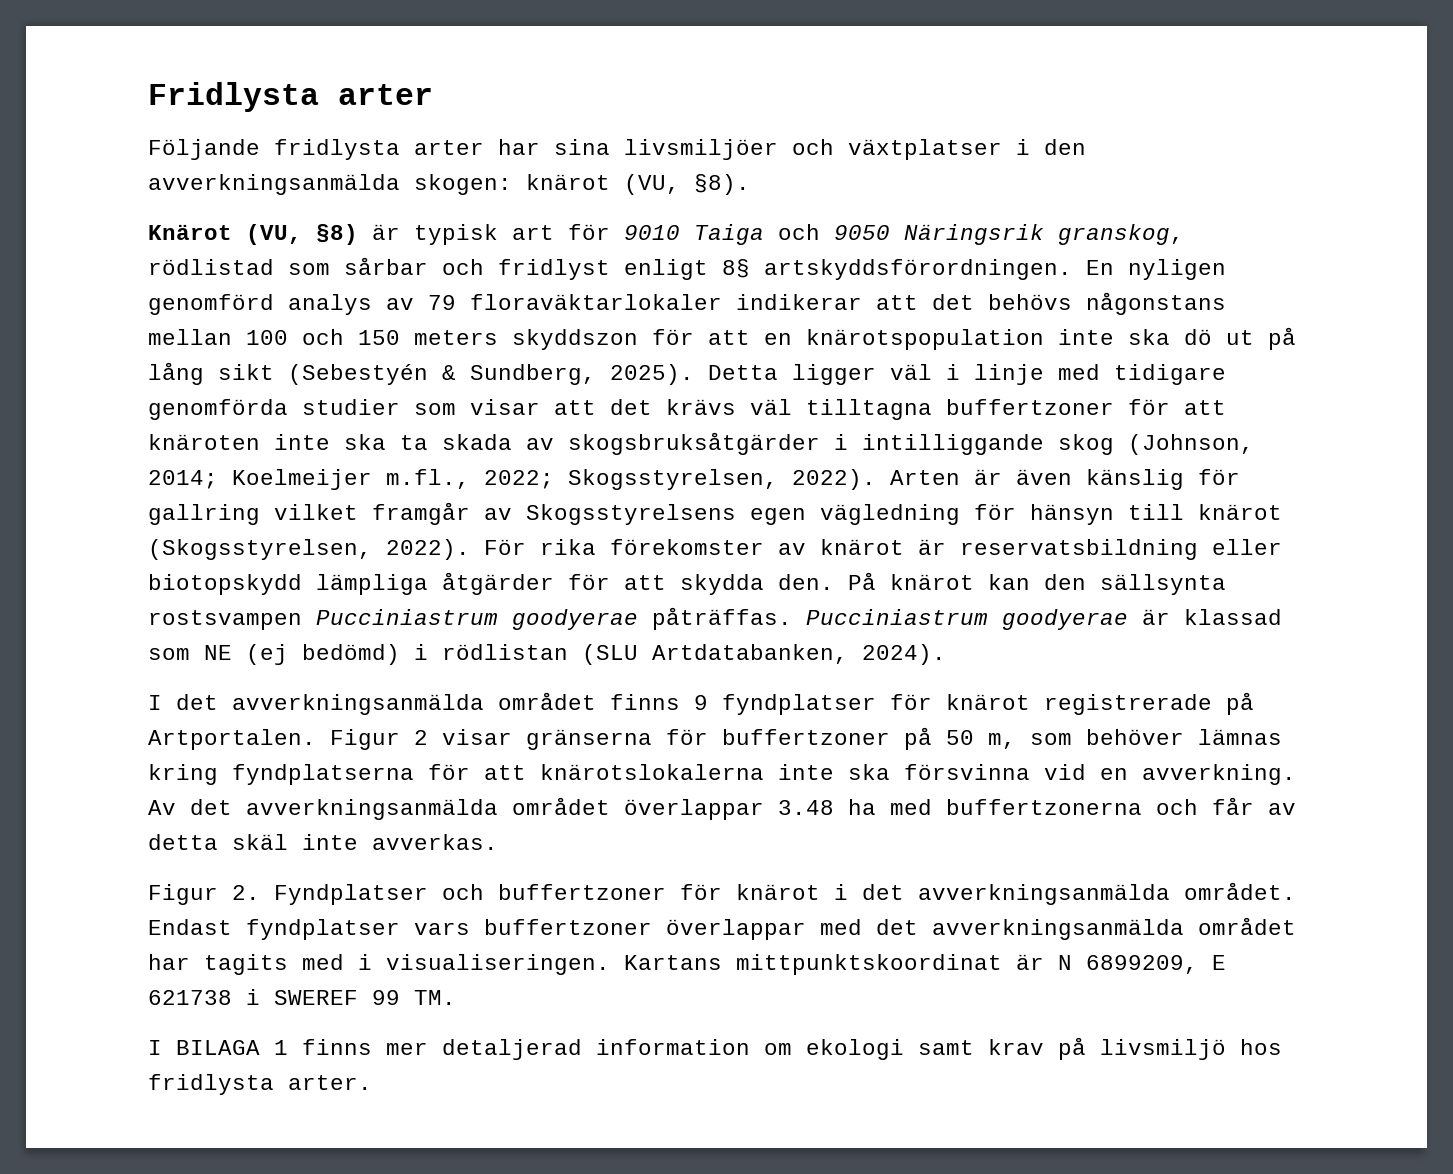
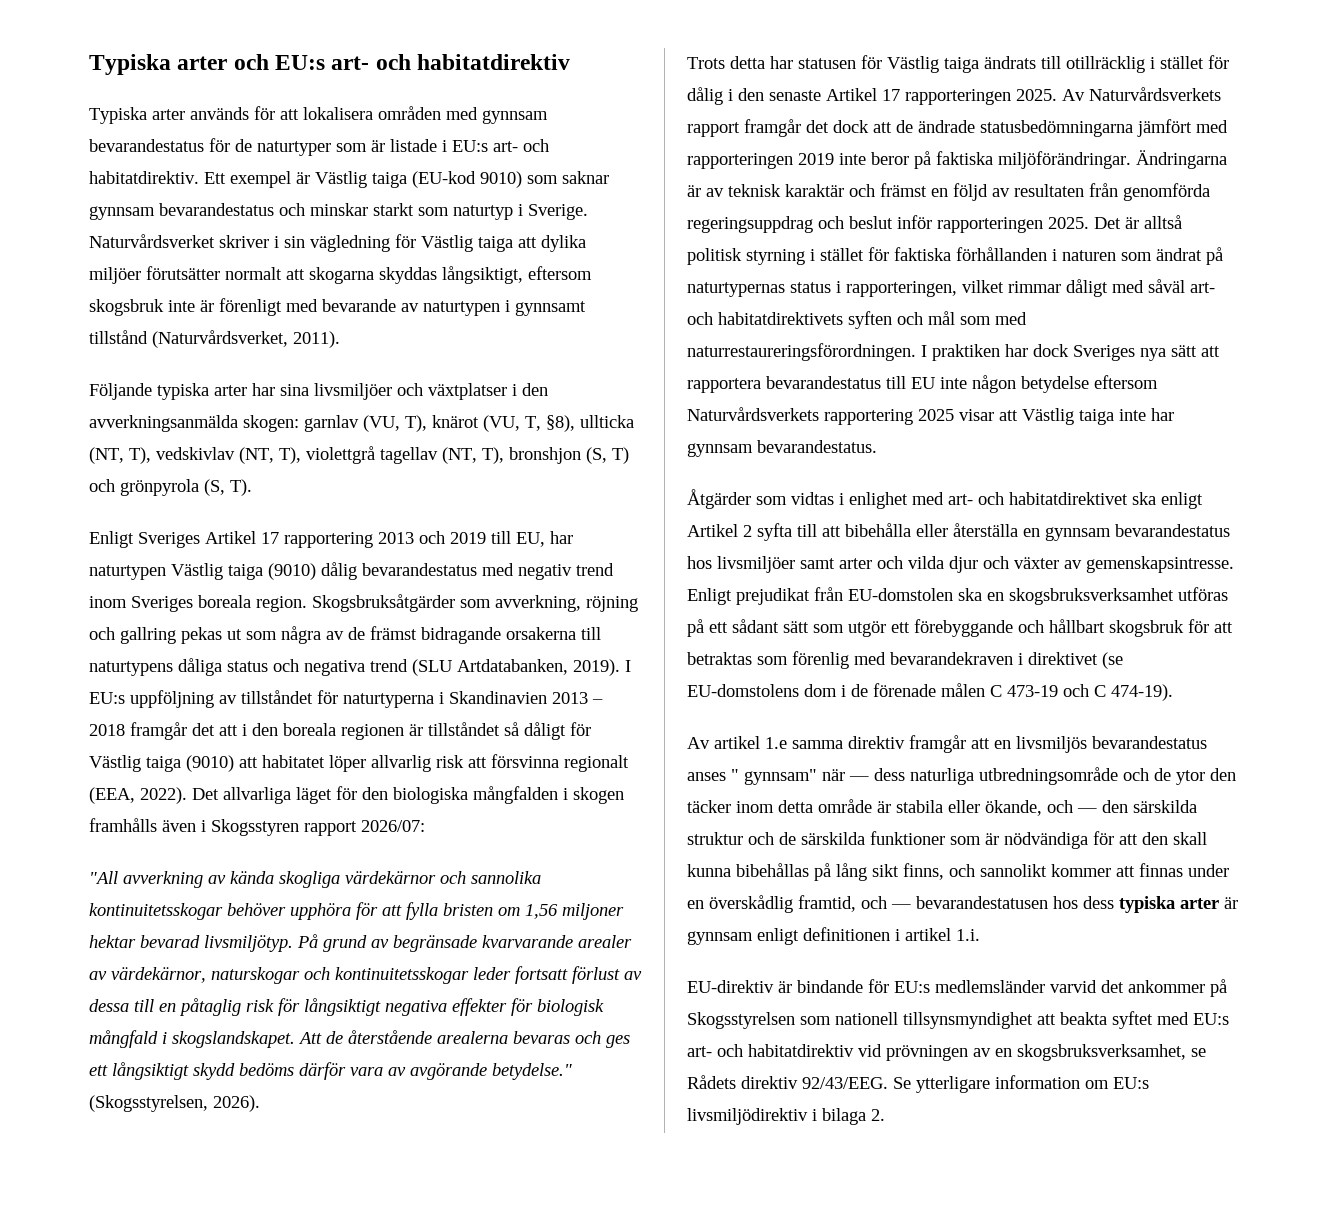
- Fridlysta arter
+ Typiska arter och EU:s art- och habitatdirektiv
+ Typiska arter används för att lokalisera områden med gynnsam bevarandestatus för de naturtyper som är listade i EU:s art- och habitatdirektiv. Ett exempel är Västlig taiga (EU-kod 9010) som saknar gynnsam bevarandestatus och minskar starkt som naturtyp i Sverige. Naturvårdsverket skriver i sin vägledning för Västlig taiga att dylika miljöer förutsätter normalt att skogarna skyddas långsiktigt, eftersom skogsbruk inte är förenligt med bevarande av naturtypen i gynnsamt tillstånd (Naturvårdsverket, 2011).
- Följande fridlysta arter har sina livsmiljöer och växtplatser i den avverkningsanmälda skogen: knärot (VU, §8).
- Knärot (VU, §8) är typisk art för 9010 Taiga och 9050 Näringsrik granskog, rödlistad som sårbar och fridlyst enligt 8§ artskyddsförordningen. En nyligen genomförd analys av 79 floraväktarlokaler indikerar att det behövs någonstans mellan 100 och 150 meters skyddszon för att en knärotspopulation inte ska dö ut på lång sikt (Sebestyén & Sundberg, 2025). Detta ligger väl i linje med tidigare genomförda studier som visar att det krävs väl tilltagna buffertzoner för att knäroten inte ska ta skada av skogsbruksåtgärder i intilliggande skog (Johnson, 2014; Koelmeijer m.fl., 2022; Skogsstyrelsen, 2022). Arten är även känslig för gallring vilket framgår av Skogsstyrelsens egen vägledning för hänsyn till knärot (Skogsstyrelsen, 2022). För rika förekomster av knärot är reservatsbildning eller biotopskydd lämpliga åtgärder för att skydda den. På knärot kan den sällsynta rostsvampen Pucciniastrum goodyerae påträffas. Pucciniastrum goodyerae är klassad som NE (ej bedömd) i rödlistan (SLU Artdatabanken, 2024).
- I det avverkningsanmälda området finns 9 fyndplatser för knärot registrerade på Artportalen. Figur 2 visar gränserna för buffertzoner på 50 m, som behöver lämnas kring fyndplatserna för att knärotslokalerna inte ska försvinna vid en avverkning. Av det avverkningsanmälda området överlappar 3.48 ha med buffertzonerna och får av detta skäl inte avverkas.
- Figur 2. Fyndplatser och buffertzoner för knärot i det avverkningsanmälda området. Endast fyndplatser vars buffertzoner överlappar med det avverkningsanmälda området har tagits med i visualiseringen. Kartans mittpunktskoordinat är N 6899209, E 621738 i SWEREF 99 TM.
- I BILAGA 1 finns mer detaljerad information om ekologi samt krav på livsmiljö hos fridlysta arter.
+ Följande typiska arter har sina livsmiljöer och växtplatser i den avverkningsanmälda skogen: garnlav (VU, T), knärot (VU, T, §8), ullticka (NT, T), vedskivlav (NT, T), violettgrå tagellav (NT, T), bronshjon (S, T) och grönpyrola (S, T).
+ Enligt Sveriges Artikel 17 rapportering 2013 och 2019 till EU, har naturtypen Västlig taiga (9010) dålig bevarandestatus med negativ trend inom Sveriges boreala region. Skogsbruksåtgärder som avverkning, röjning och gallring pekas ut som några av de främst bidragande orsakerna till naturtypens dåliga status och negativa trend (SLU Artdatabanken, 2019). I EU:s uppföljning av tillståndet för naturtyperna i Skandinavien 2013 – 2018 framgår det att i den boreala regionen är tillståndet så dåligt för Västlig taiga (9010) att habitatet löper allvarlig risk att försvinna regionalt (EEA, 2022). Det allvarliga läget för den biologiska mångfalden i skogen framhålls även i Skogsstyren rapport 2026/07:
+ "All avverkning av kända skogliga värdekärnor och sannolika kontinuitetsskogar behöver upphöra för att fylla bristen om 1,56 miljoner hektar bevarad livsmiljötyp. På grund av begränsade kvarvarande arealer av värdekärnor, naturskogar och kontinuitetsskogar leder fortsatt förlust av dessa till en påtaglig risk för långsiktigt negativa effekter för biologisk mångfald i skogslandskapet. Att de återstående arealerna bevaras och ges ett långsiktigt skydd bedöms därför vara av avgörande betydelse." (Skogsstyrelsen, 2026).
+ Trots detta har statusen för Västlig taiga ändrats till otillräcklig i stället för dålig i den senaste Artikel 17 rapporteringen 2025. Av Naturvårdsverkets rapport framgår det dock att de ändrade statusbedömningarna jämfört med rapporteringen 2019 inte beror på faktiska miljöförändringar. Ändringarna är av teknisk karaktär och främst en följd av resultaten från genomförda regeringsuppdrag och beslut inför rapporteringen 2025. Det är alltså politisk styrning i stället för faktiska förhållanden i naturen som ändrat på naturtypernas status i rapporteringen, vilket rimmar dåligt med såväl art- och habitatdirektivets syften och mål som med naturrestaureringsförordningen. I praktiken har dock Sveriges nya sätt att rapportera bevarandestatus till EU inte någon betydelse eftersom Naturvårdsverkets rapportering 2025 visar att Västlig taiga inte har gynnsam bevarandestatus.
+ Åtgärder som vidtas i enlighet med art- och habitatdirektivet ska enligt Artikel 2 syfta till att bibehålla eller återställa en gynnsam bevarandestatus hos livsmiljöer samt arter och vilda djur och växter av gemenskapsintresse. Enligt prejudikat från EU-domstolen ska en skogsbruksverksamhet utföras på ett sådant sätt som utgör ett förebyggande och hållbart skogsbruk för att betraktas som förenlig med bevarandekraven i direktivet (se EU-domstolens dom i de förenade målen C 473-19 och C 474-19).
+ Av artikel 1.e samma direktiv framgår att en livsmiljös bevarandestatus anses " gynnsam" när — dess naturliga utbredningsområde och de ytor den täcker inom detta område är stabila eller ökande, och — den särskilda struktur och de särskilda funktioner som är nödvändiga för att den skall kunna bibehållas på lång sikt finns, och sannolikt kommer att finnas under en överskådlig framtid, och — bevarandestatusen hos dess typiska arter är gynnsam enligt definitionen i artikel 1.i.
+ EU-direktiv är bindande för EU:s medlemsländer varvid det ankommer på Skogsstyrelsen som nationell tillsynsmyndighet att beakta syftet med EU:s art- och habitatdirektiv vid prövningen av en skogsbruksverksamhet, se Rådets direktiv 92/43/EEG. Se ytterligare information om EU:s livsmiljödirektiv i bilaga 2.

